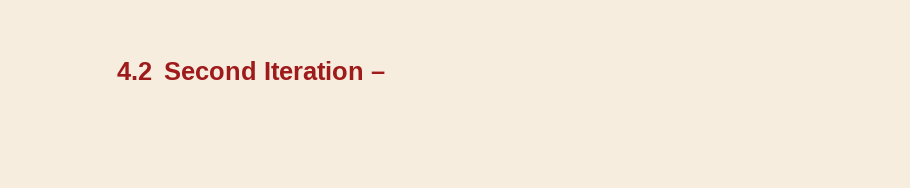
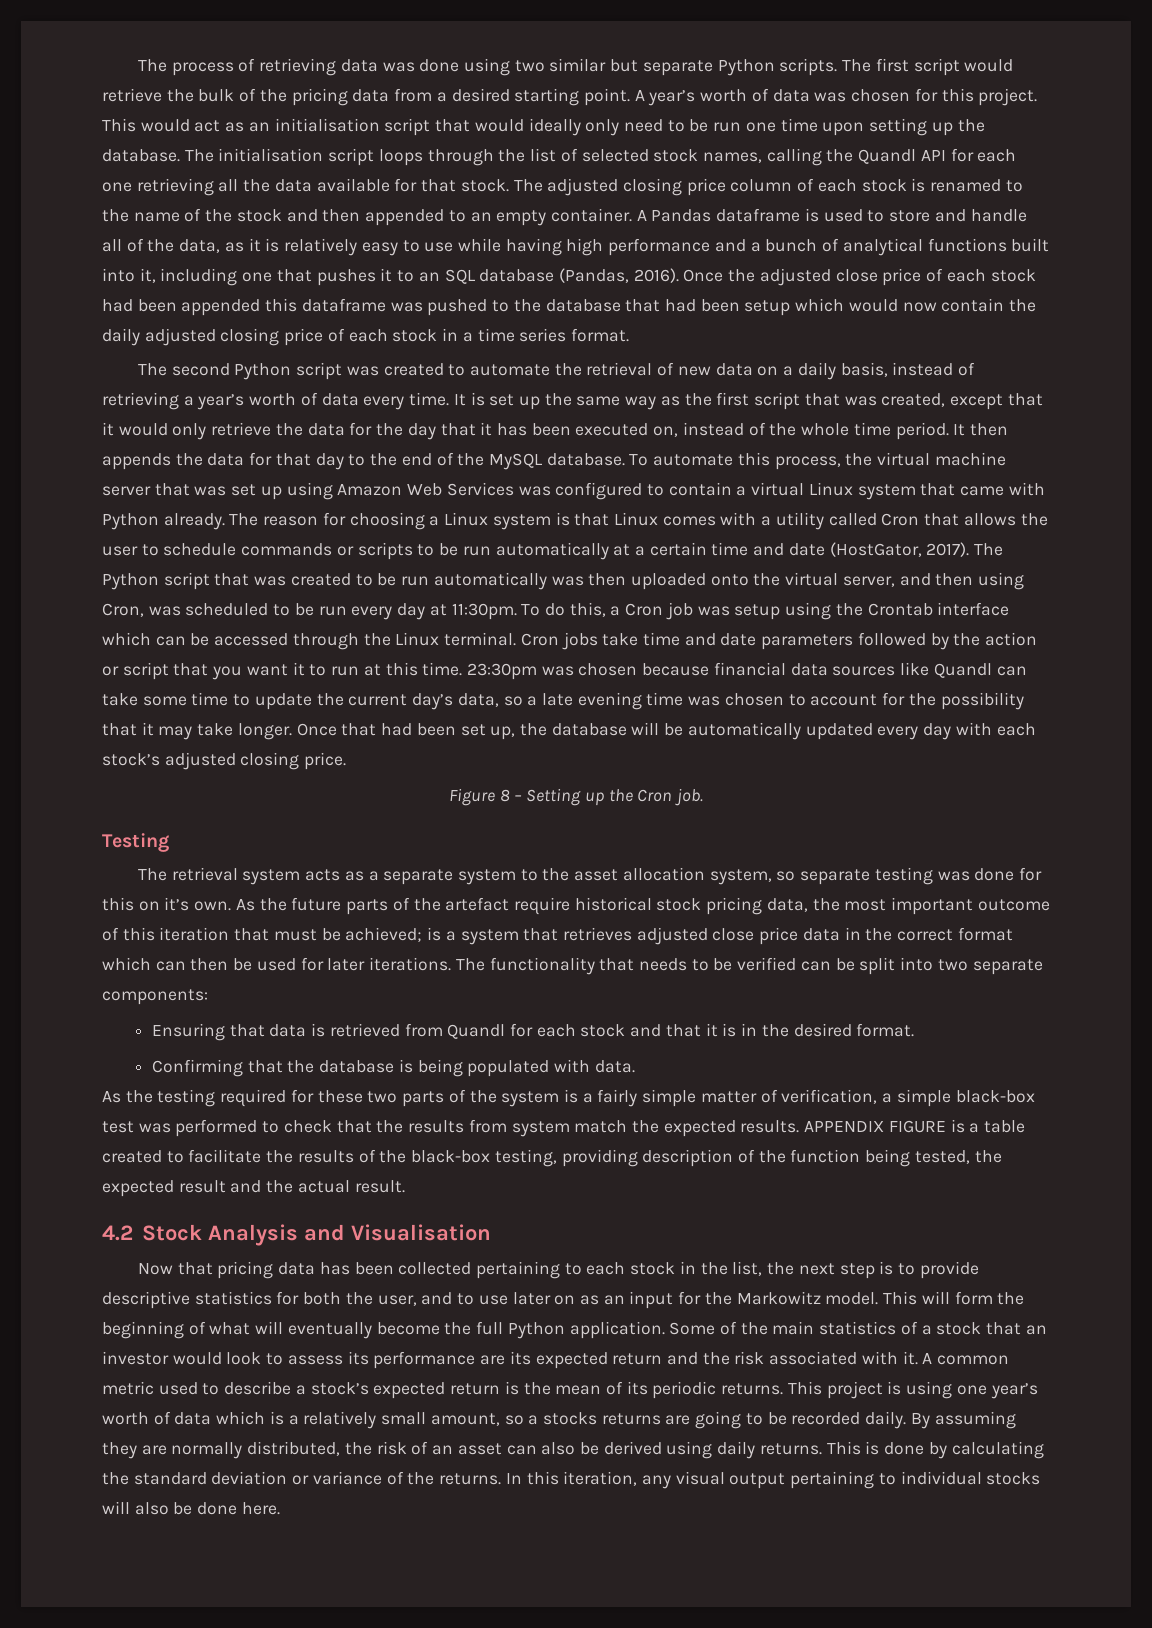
- 4.2 Second Iteration –
+ The process of retrieving data was done using two similar but separate Python scripts. The first script would retrieve the bulk of the pricing data from a desired starting point. A year’s worth of data was chosen for this project. This would act as an initialisation script that would ideally only need to be run one time upon setting up the database. The initialisation script loops through the list of selected stock names, calling the Quandl API for each one retrieving all the data available for that stock. The adjusted closing price column of each stock is renamed to the name of the stock and then appended to an empty container. A Pandas dataframe is used to store and handle all of the data, as it is relatively easy to use while having high performance and a bunch of analytical functions built into it, including one that pushes it to an SQL database (Pandas, 2016). Once the adjusted close price of each stock had been appended this dataframe was pushed to the database that had been setup which would now contain the daily adjusted closing price of each stock in a time series format.
+ The second Python script was created to automate the retrieval of new data on a daily basis, instead of retrieving a year’s worth of data every time. It is set up the same way as the first script that was created, except that it would only retrieve the data for the day that it has been executed on, instead of the whole time period. It then appends the data for that day to the end of the MySQL database. To automate this process, the virtual machine server that was set up using Amazon Web Services was configured to contain a virtual Linux system that came with Python already. The reason for choosing a Linux system is that Linux comes with a utility called Cron that allows the user to schedule commands or scripts to be run automatically at a certain time and date (HostGator, 2017). The Python script that was created to be run automatically was then uploaded onto the virtual server, and then using Cron, was scheduled to be run every day at 11:30pm. To do this, a Cron job was setup using the Crontab interface which can be accessed through the Linux terminal. Cron jobs take time and date parameters followed by the action or script that you want it to run at this time. 23:30pm was chosen because financial data sources like Quandl can take some time to update the current day’s data, so a late evening time was chosen to account for the possibility that it may take longer. Once that had been set up, the database will be automatically updated every day with each stock’s adjusted closing price.
+ Figure 8 – Setting up the Cron job.
+ Testing
+ The retrieval system acts as a separate system to the asset allocation system, so separate testing was done for this on it’s own. As the future parts of the artefact require historical stock pricing data, the most important outcome of this iteration that must be achieved; is a system that retrieves adjusted close price data in the correct format which can then be used for later iterations. The functionality that needs to be verified can be split into two separate components:
+ Ensuring that data is retrieved from Quandl for each stock and that it is in the desired format.
+ Confirming that the database is being populated with data.
+ As the testing required for these two parts of the system is a fairly simple matter of verification, a simple black-box test was performed to check that the results from system match the expected results. APPENDIX FIGURE is a table created to facilitate the results of the black-box testing, providing description of the function being tested, the expected result and the actual result.
+ 4.2 Stock Analysis and Visualisation
+ Now that pricing data has been collected pertaining to each stock in the list, the next step is to provide descriptive statistics for both the user, and to use later on as an input for the Markowitz model. This will form the beginning of what will eventually become the full Python application. Some of the main statistics of a stock that an investor would look to assess its performance are its expected return and the risk associated with it. A common metric used to describe a stock’s expected return is the mean of its periodic returns. This project is using one year’s worth of data which is a relatively small amount, so a stocks returns are going to be recorded daily. By assuming they are normally distributed, the risk of an asset can also be derived using daily returns. This is done by calculating the standard deviation or variance of the returns. In this iteration, any visual output pertaining to individual stocks will also be done here.

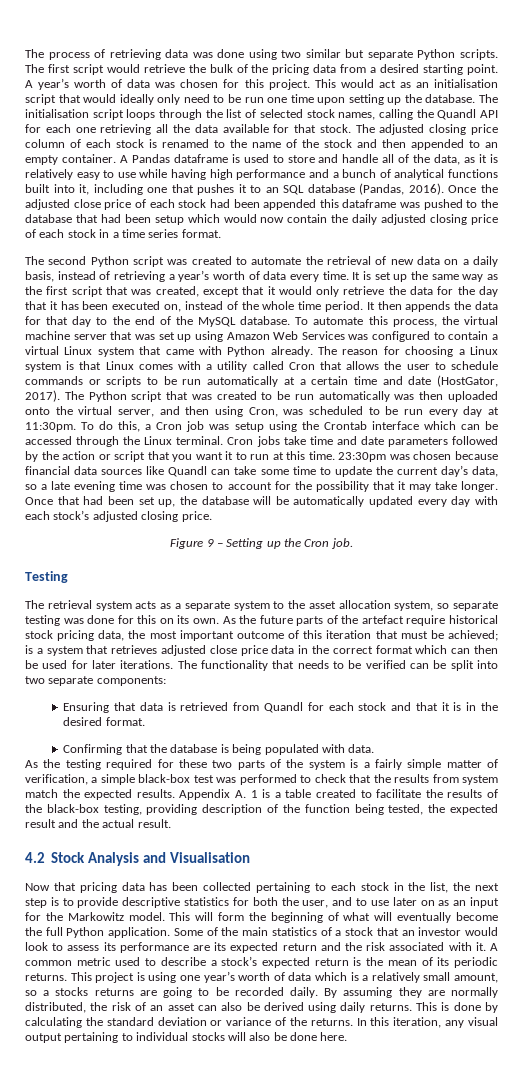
- Figure 8 – Setting up the Cron job.
+ Figure 9 – Setting up the Cron job.
- The retrieval system acts as a separate system to the asset allocation system, so separate testing was done for this on it’s own.
+ The retrieval system acts as a separate system to the asset allocation system, so separate testing was done for this on its own.
- APPENDIX FIGURE is a table created to facilitate the results of the black-box testing, providing description of the function being tested, the expected result and the actual result.
+ Appendix A. 1 is a table created to facilitate the results of the black-box testing, providing description of the function being tested, the expected result and the actual result.

